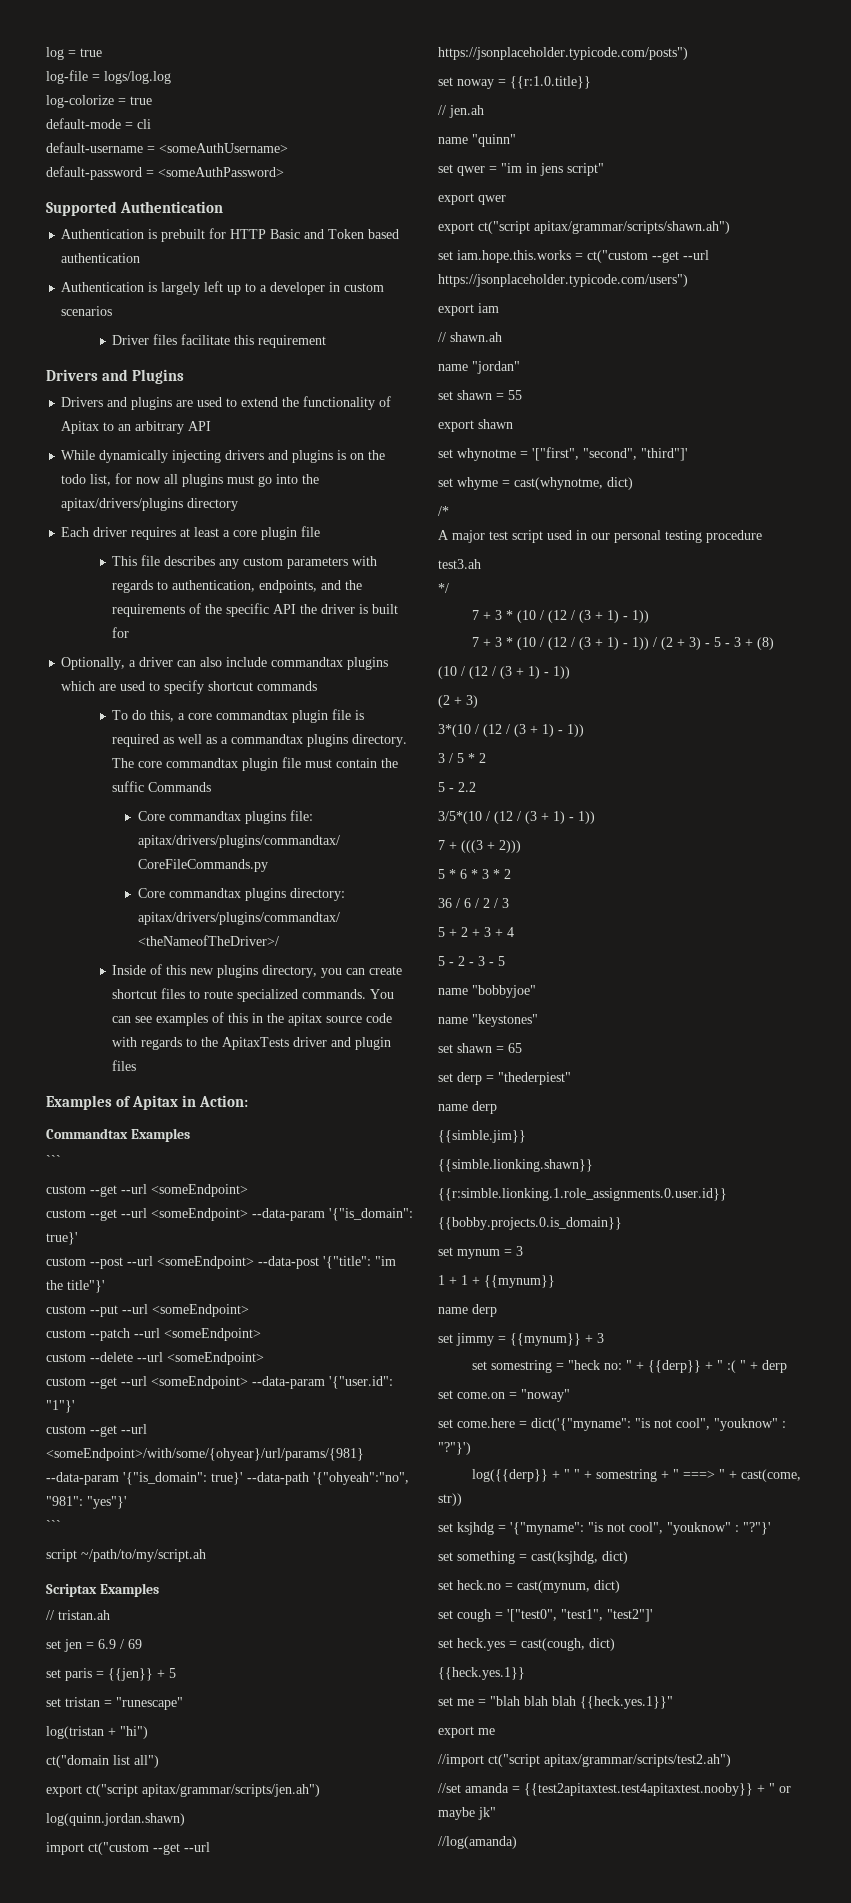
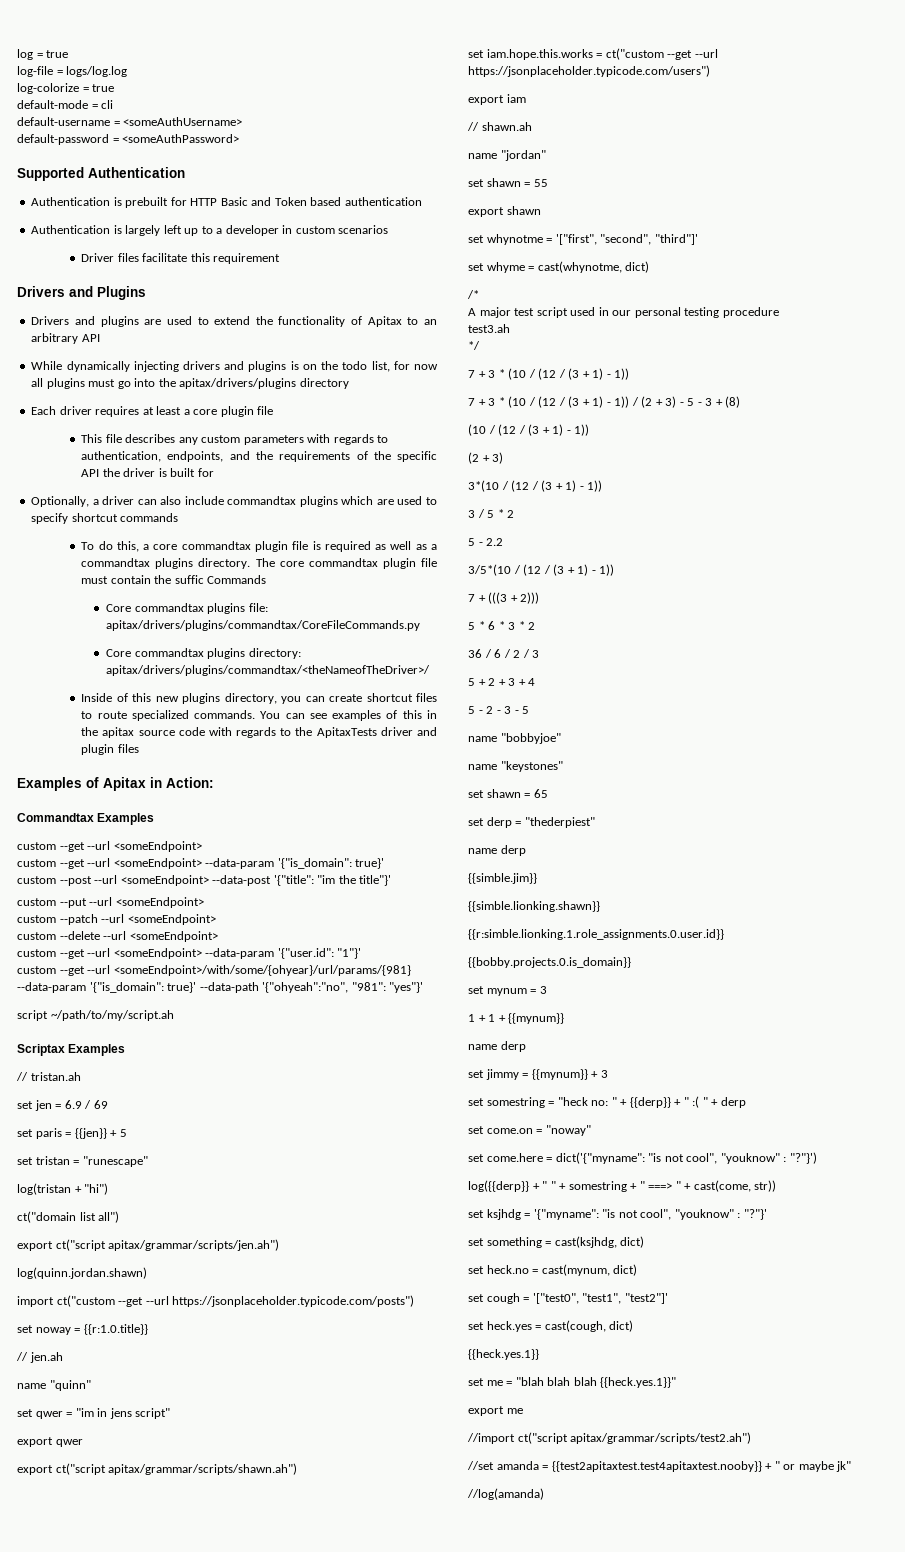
  Commandtax Examples
- ```
  custom --get --url <someEndpoint>/with/some/{ohyear}/url/params/{981} --data-param '{"is_domain": true}' --data-path '{"ohyeah":"no", "981": "yes"}'
- ```

